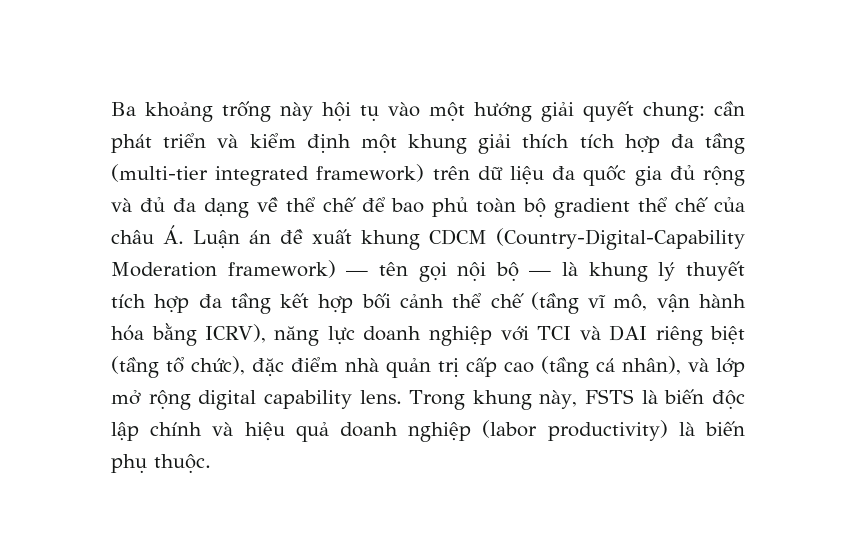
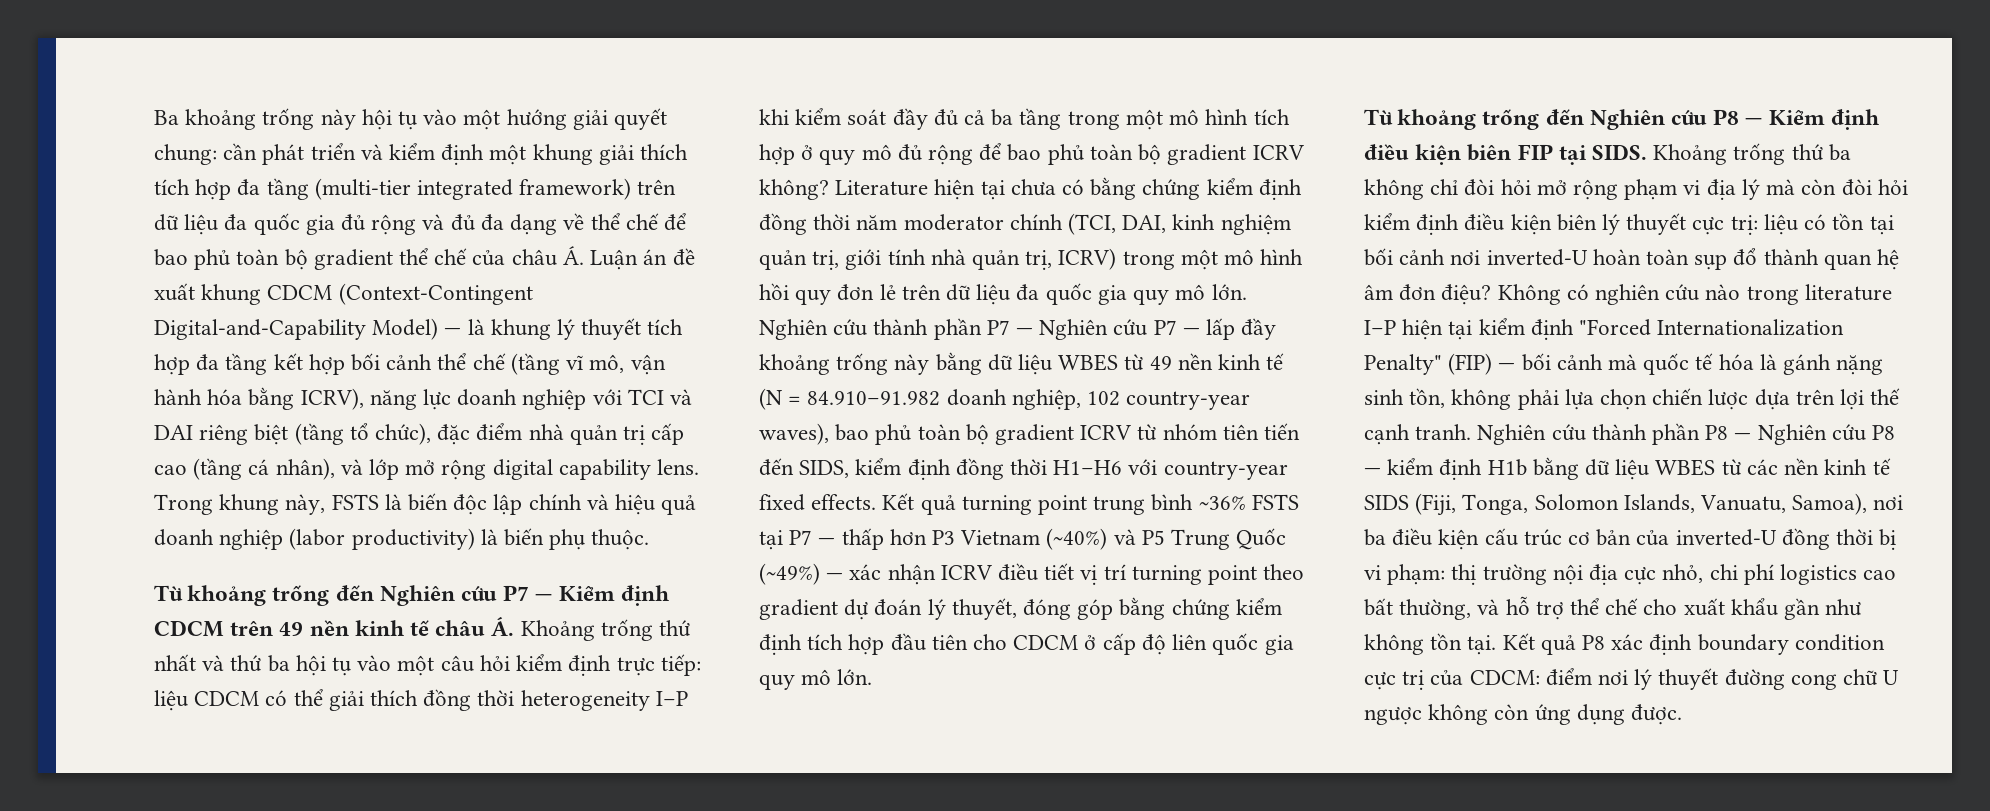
- cần phát triển và kiểm định một khung giải thích tích hợp đa tầng (multi-tier integrated framework) trên dữ liệu đa quốc gia đủ rộng và đủ đa dạng về thể chế để bao phủ toàn bộ gradient thể chế của châu Á. Luận án đề xuất khung CDCM (Country-Digital-Capability Moderation framework) — tên gọi nội bộ — là khung lý thuyết tích hợp đa tầng kết hợp bối cảnh thể chế (tầng vĩ mô, vận hành hóa bằng ICRV), năng lực doanh nghiệp với TCI và DAI riêng biệt (tầng tổ chức), đặc điểm nhà quản trị cấp cao (tầng cá nhân), và lớp mở rộng digital capability lens.
+ cần phát triển và kiểm định một khung giải thích tích hợp đa tầng (multi-tier integrated framework) trên dữ liệu đa quốc gia đủ rộng và đủ đa dạng về thể chế để bao phủ toàn bộ gradient thể chế của châu Á. Luận án đề xuất khung CDCM (Context-Contingent Digital-and-Capability Model) — là khung lý thuyết tích hợp đa tầng kết hợp bối cảnh thể chế (tầng vĩ mô, vận hành hóa bằng ICRV), năng lực doanh nghiệp với TCI và DAI riêng biệt (tầng tổ chức), đặc điểm nhà quản trị cấp cao (tầng cá nhân), và lớp mở rộng digital capability lens.
+ Từ khoảng trống đến Nghiên cứu P7 — Kiểm định CDCM trên 49 nền kinh tế châu Á. Khoảng trống thứ nhất và thứ ba hội tụ vào một câu hỏi kiểm định trực tiếp: liệu CDCM có thể giải thích đồng thời heterogeneity I–P khi kiểm soát đầy đủ cả ba tầng trong một mô hình tích hợp ở quy mô đủ rộng để bao phủ toàn bộ gradient ICRV không? Literature hiện tại chưa có bằng chứng kiểm định đồng thời năm moderator chính (TCI, DAI, kinh nghiệm quản trị, giới tính nhà quản trị, ICRV) trong một mô hình hồi quy đơn lẻ trên dữ liệu đa quốc gia quy mô lớn. Nghiên cứu thành phần P7 — Nghiên cứu P7 — lấp đầy khoảng trống này bằng dữ liệu WBES từ 49 nền kinh tế (N = 84.910–91.982 doanh nghiệp, 102 country-year waves), bao phủ toàn bộ gradient ICRV từ nhóm tiên tiến đến SIDS, kiểm định đồng thời H1–H6 với country-year fixed effects. Kết quả turning point trung bình ~36% FSTS tại P7 — thấp hơn P3 Vietnam (~40%) và P5 Trung Quốc (~49%) — xác nhận ICRV điều tiết vị trí turning point theo gradient dự đoán lý thuyết, đóng góp bằng chứng kiểm định tích hợp đầu tiên cho CDCM ở cấp độ liên quốc gia quy mô lớn.
+ Từ khoảng trống đến Nghiên cứu P8 — Kiểm định điều kiện biên FIP tại SIDS. Khoảng trống thứ ba không chỉ đòi hỏi mở rộng phạm vi địa lý mà còn đòi hỏi kiểm định điều kiện biên lý thuyết cực trị: liệu có tồn tại bối cảnh nơi inverted-U hoàn toàn sụp đổ thành quan hệ âm đơn điệu? Không có nghiên cứu nào trong literature I–P hiện tại kiểm định "Forced Internationalization Penalty" (FIP) — bối cảnh mà quốc tế hóa là gánh nặng sinh tồn, không phải lựa chọn chiến lược dựa trên lợi thế cạnh tranh. Nghiên cứu thành phần P8 — Nghiên cứu P8 — kiểm định H1b bằng dữ liệu WBES từ các nền kinh tế SIDS (Fiji, Tonga, Solomon Islands, Vanuatu, Samoa), nơi ba điều kiện cấu trúc cơ bản của inverted-U đồng thời bị vi phạm: thị trường nội địa cực nhỏ, chi phí logistics cao bất thường, và hỗ trợ thể chế cho xuất khẩu gần như không tồn tại. Kết quả P8 xác định boundary condition cực trị của CDCM: điểm nơi lý thuyết đường cong chữ U ngược không còn ứng dụng được.

